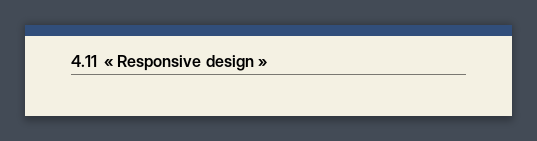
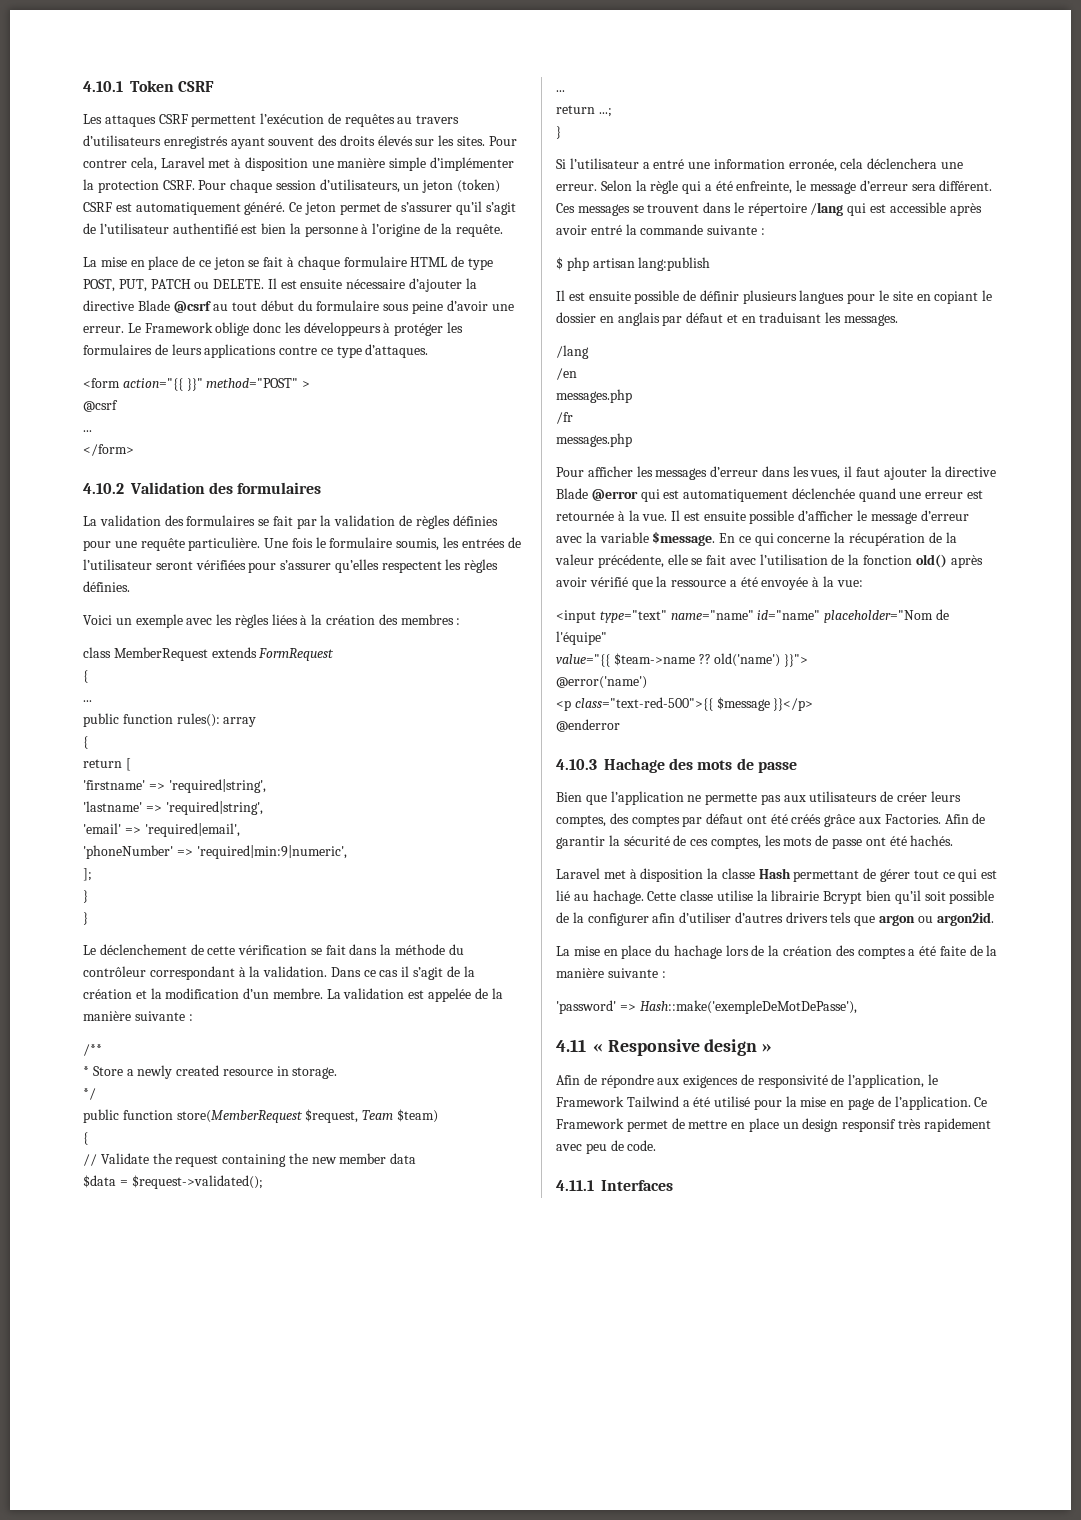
+ 4.10.1 Token CSRF
+ Les attaques CSRF permettent l’exécution de requêtes au travers d’utilisateurs enregistrés ayant souvent des droits élevés sur les sites. Pour contrer cela, Laravel met à disposition une manière simple d’implémenter la protection CSRF. Pour chaque session d’utilisateurs, un jeton (token) CSRF est automatiquement généré. Ce jeton permet de s’assurer qu’il s’agit de l’utilisateur authentifié est bien la personne à l’origine de la requête.
+ La mise en place de ce jeton se fait à chaque formulaire HTML de type POST, PUT, PATCH ou DELETE. Il est ensuite nécessaire d’ajouter la directive Blade @csrf au tout début du formulaire sous peine d’avoir une erreur. Le Framework oblige donc les développeurs à protéger les formulaires de leurs applications contre ce type d’attaques.
+ <form action="{{ }}" method="POST" >
+ @csrf
+ ...
+ </form>
+ 4.10.2 Validation des formulaires
+ La validation des formulaires se fait par la validation de règles définies pour une requête particulière. Une fois le formulaire soumis, les entrées de l’utilisateur seront vérifiées pour s’assurer qu’elles respectent les règles définies.
+ Voici un exemple avec les règles liées à la création des membres :
+ class MemberRequest extends FormRequest
+ {
+ ...
+ public function rules(): array
+ {
+ return [
+ 'firstname' => 'required|string',
+ 'lastname' => 'required|string',
+ 'email' => 'required|email',
+ 'phoneNumber' => 'required|min:9|numeric',
+ ];
+ }
+ }
+ Le déclenchement de cette vérification se fait dans la méthode du contrôleur correspondant à la validation. Dans ce cas il s’agit de la création et la modification d’un membre. La validation est appelée de la manière suivante :
+ /**
+ * Store a newly created resource in storage.
+ */
+ public function store(MemberRequest $request, Team $team)
+ {
+ // Validate the request containing the new member data
+ $data = $request->validated();
+ ...
+ return ...;
+ }
+ Si l’utilisateur a entré une information erronée, cela déclenchera une erreur. Selon la règle qui a été enfreinte, le message d’erreur sera différent. Ces messages se trouvent dans le répertoire /lang qui est accessible après avoir entré la commande suivante :
+ $ php artisan lang:publish
+ Il est ensuite possible de définir plusieurs langues pour le site en copiant le dossier en anglais par défaut et en traduisant les messages.
+ /lang
+ /en
+ messages.php
+ /fr
+ messages.php
+ Pour afficher les messages d’erreur dans les vues, il faut ajouter la directive Blade @error qui est automatiquement déclenchée quand une erreur est retournée à la vue. Il est ensuite possible d’afficher le message d’erreur avec la variable $message. En ce qui concerne la récupération de la valeur précédente, elle se fait avec l’utilisation de la fonction old() après avoir vérifié que la ressource a été envoyée à la vue:
+ <input type="text" name="name" id="name" placeholder="Nom de l'équipe"
+ value="{{ $team->name ?? old('name') }}">
+ @error('name')
+ <p class="text-red-500">{{ $message }}</p>
+ @enderror
+ 4.10.3 Hachage des mots de passe
+ Bien que l’application ne permette pas aux utilisateurs de créer leurs comptes, des comptes par défaut ont été créés grâce aux Factories. Afin de garantir la sécurité de ces comptes, les mots de passe ont été hachés.
+ Laravel met à disposition la classe Hash permettant de gérer tout ce qui est lié au hachage. Cette classe utilise la librairie Bcrypt bien qu’il soit possible de la configurer afin d’utiliser d’autres drivers tels que argon ou argon2id.
+ La mise en place du hachage lors de la création des comptes a été faite de la manière suivante :
+ 'password' => Hash::make('exempleDeMotDePasse'),
+ Afin de répondre aux exigences de responsivité de l’application, le Framework Tailwind a été utilisé pour la mise en page de l’application. Ce Framework permet de mettre en place un design responsif très rapidement avec peu de code.
+ 4.11.1 Interfaces

